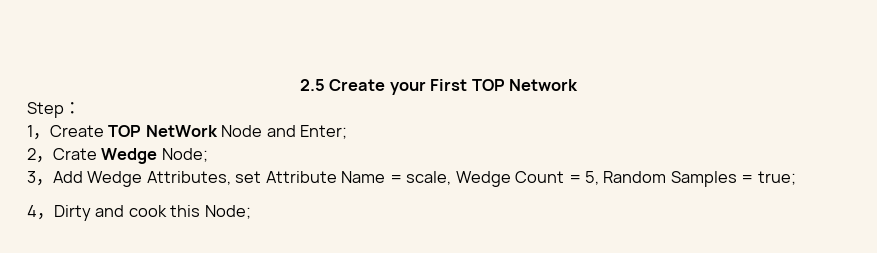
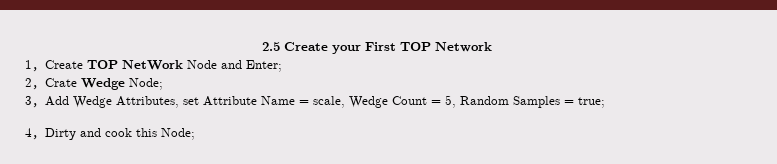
- Step：

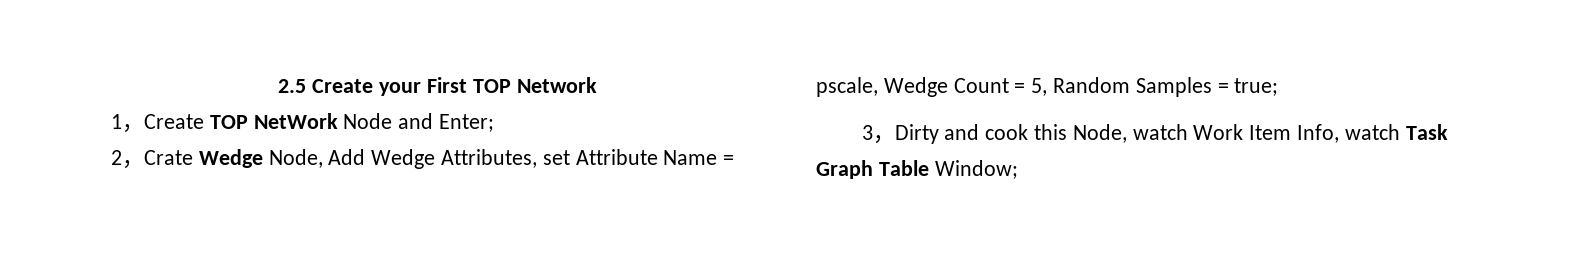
- 2，Crate Wedge Node;
- 3，Add Wedge Attributes, set Attribute Name = scale, Wedge Count = 5, Random Samples = true;
+ 2，Crate Wedge Node, Add Wedge Attributes, set Attribute Name = pscale, Wedge Count = 5, Random Samples = true;
- 4，Dirty and cook this Node;
+ 3，Dirty and cook this Node, watch Work Item Info, watch Task Graph Table Window;

